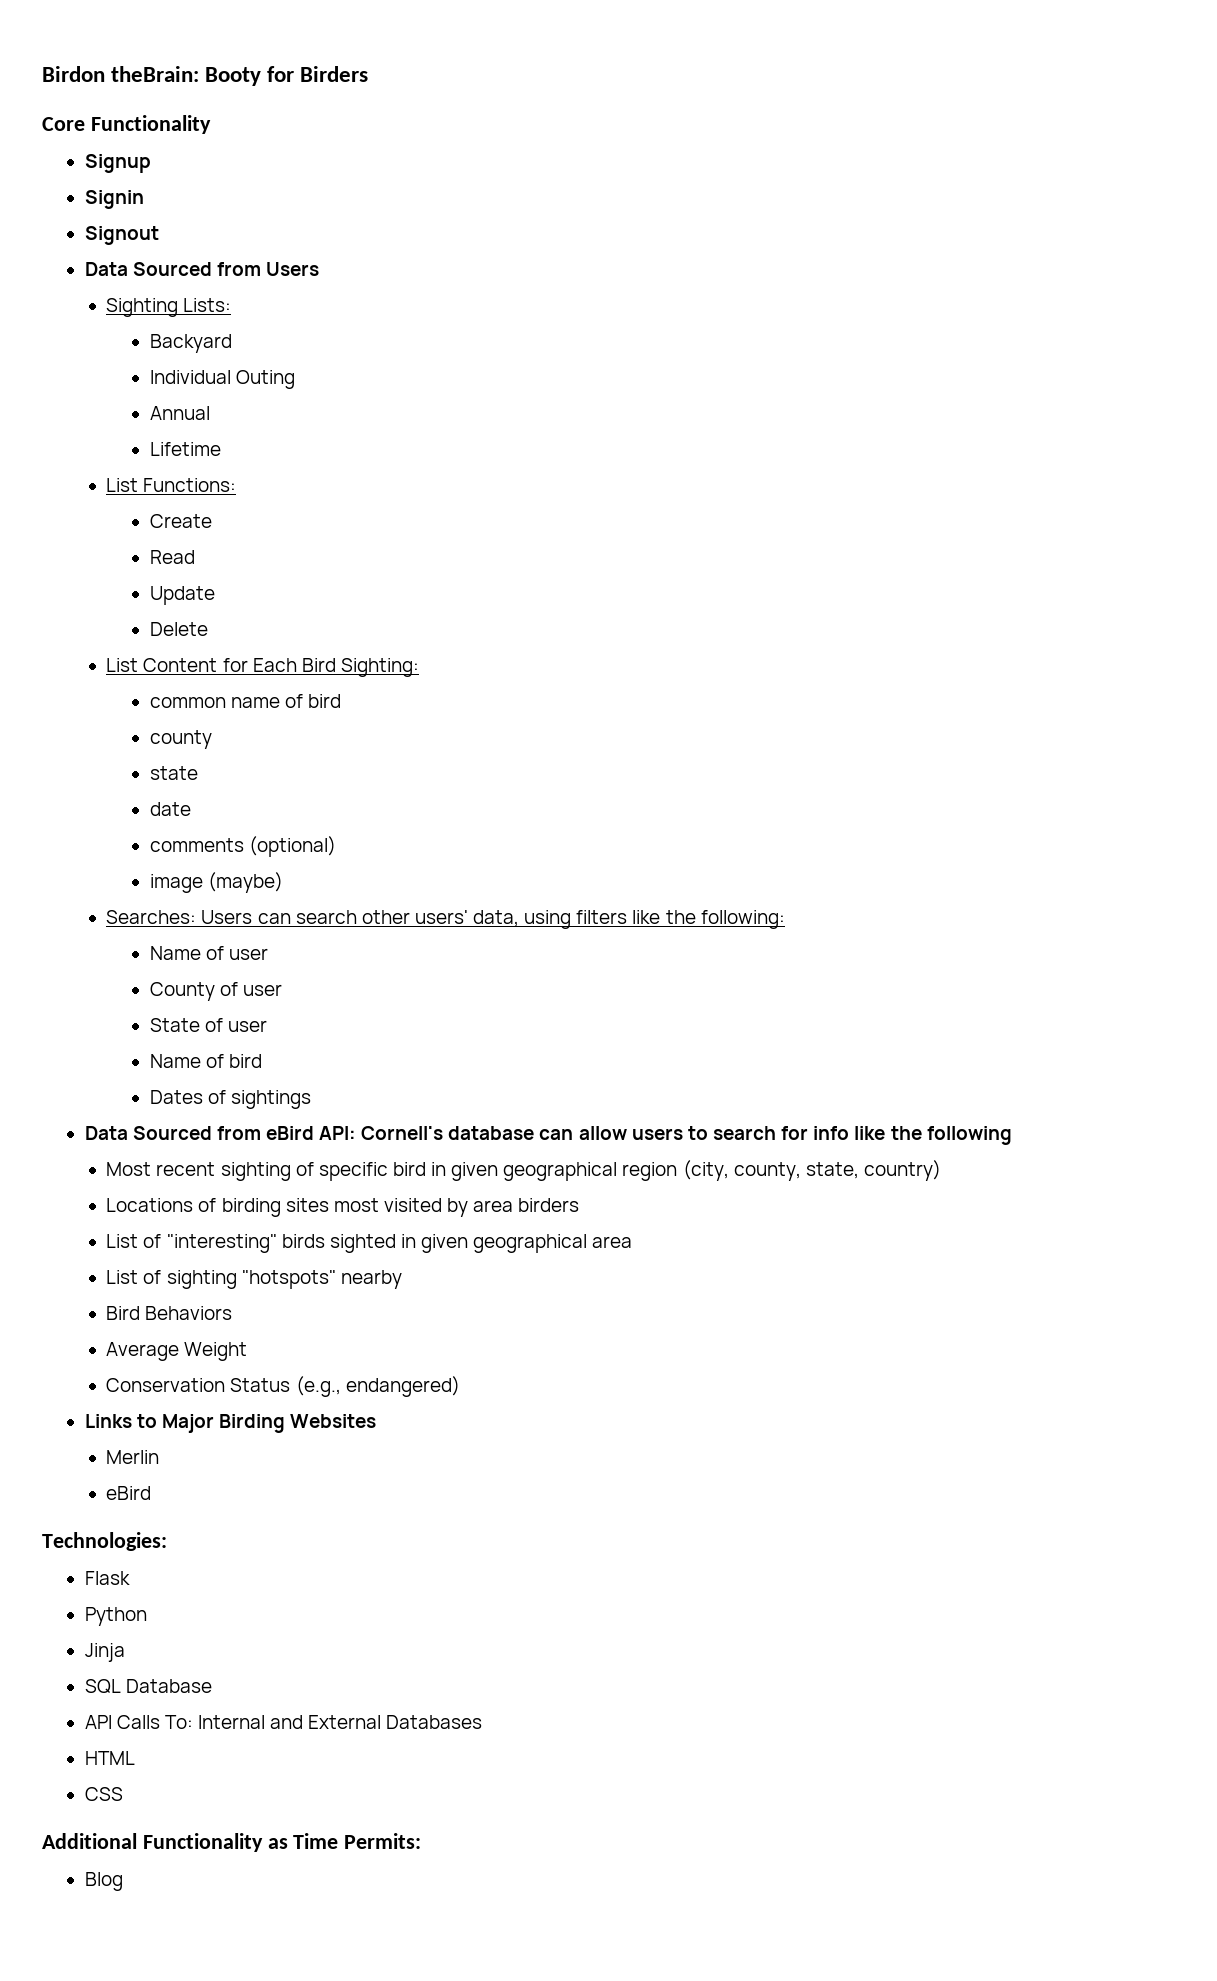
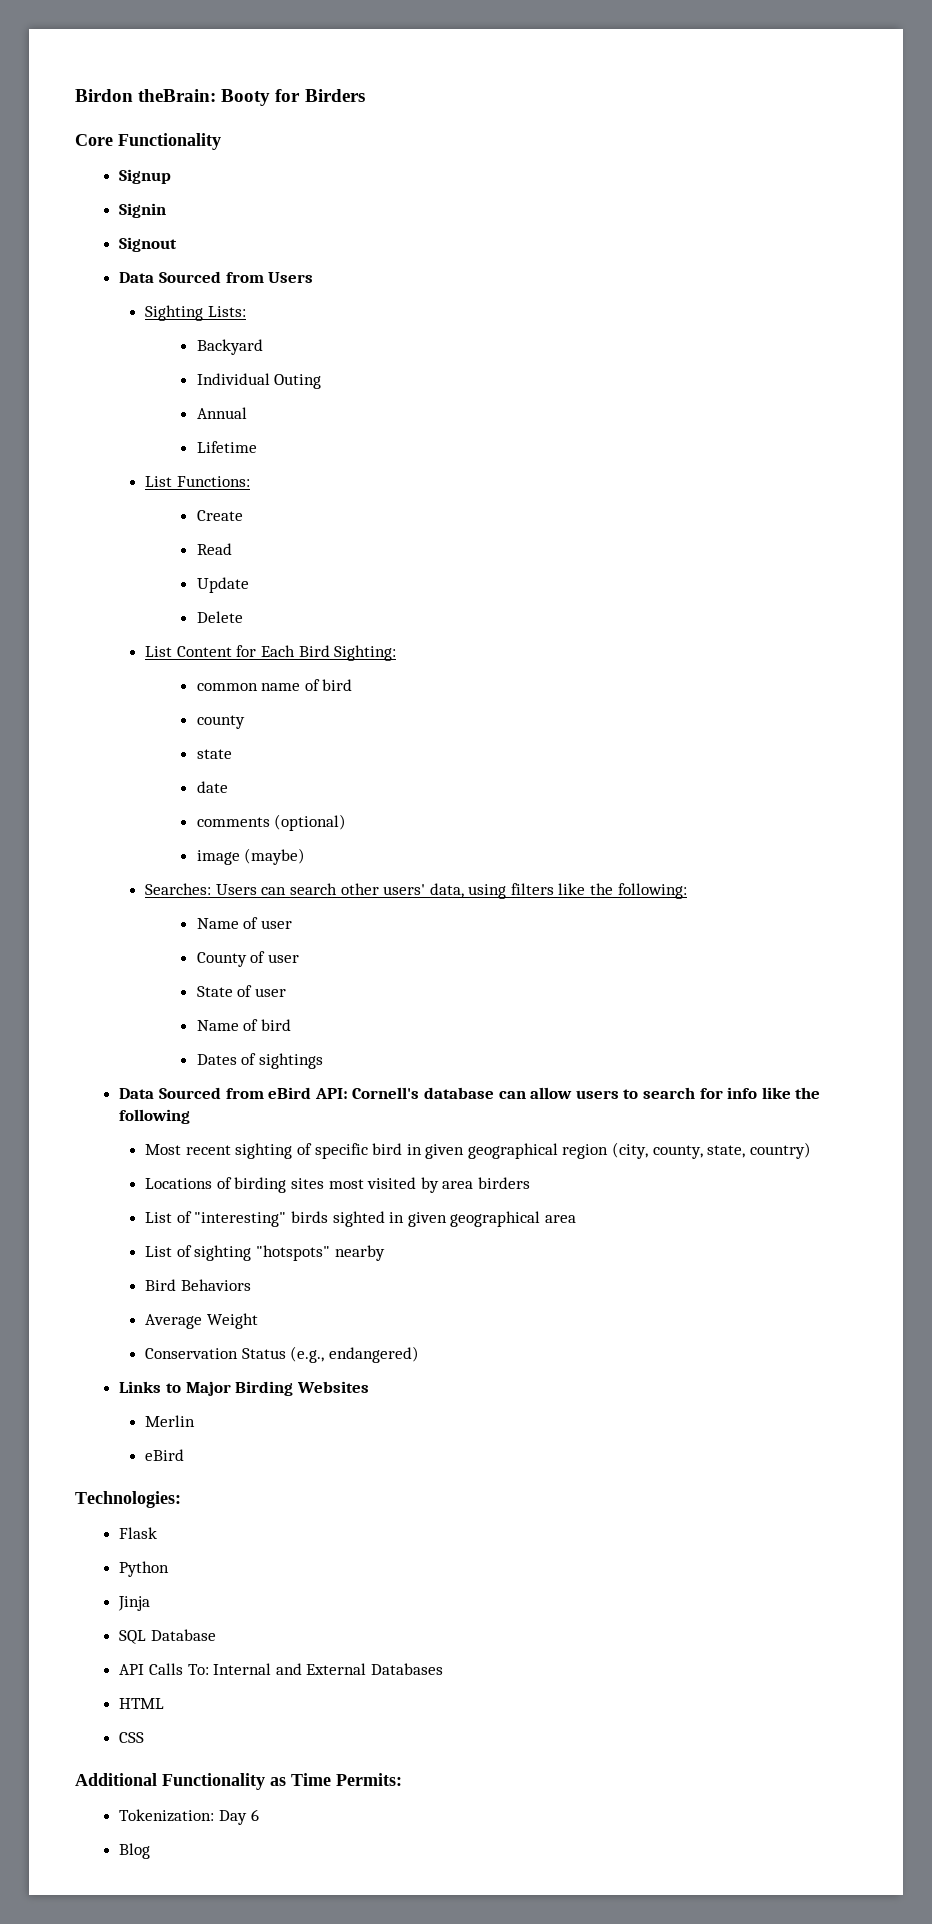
+ Tokenization: Day 6

